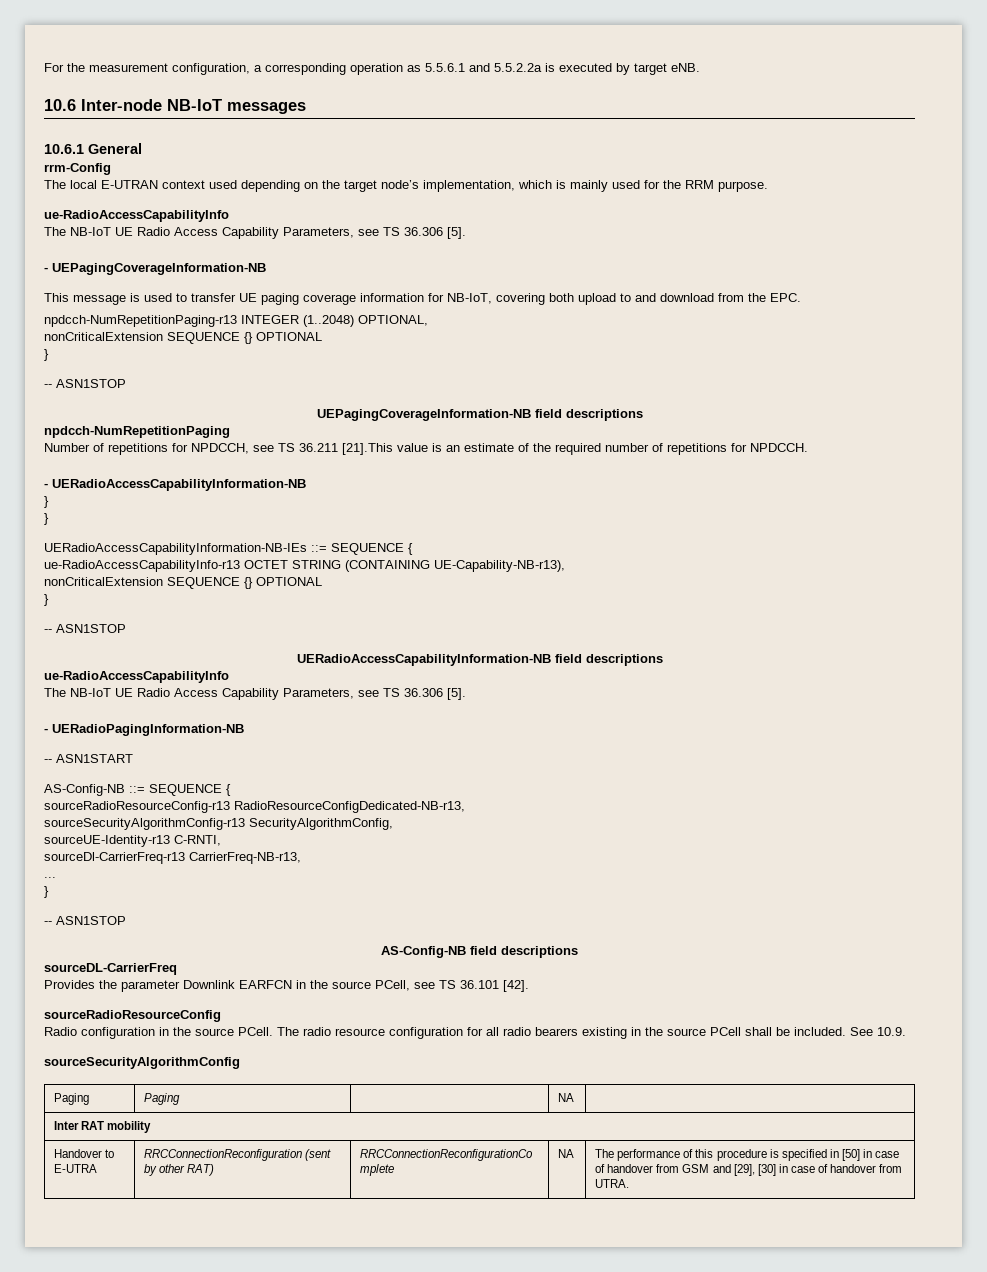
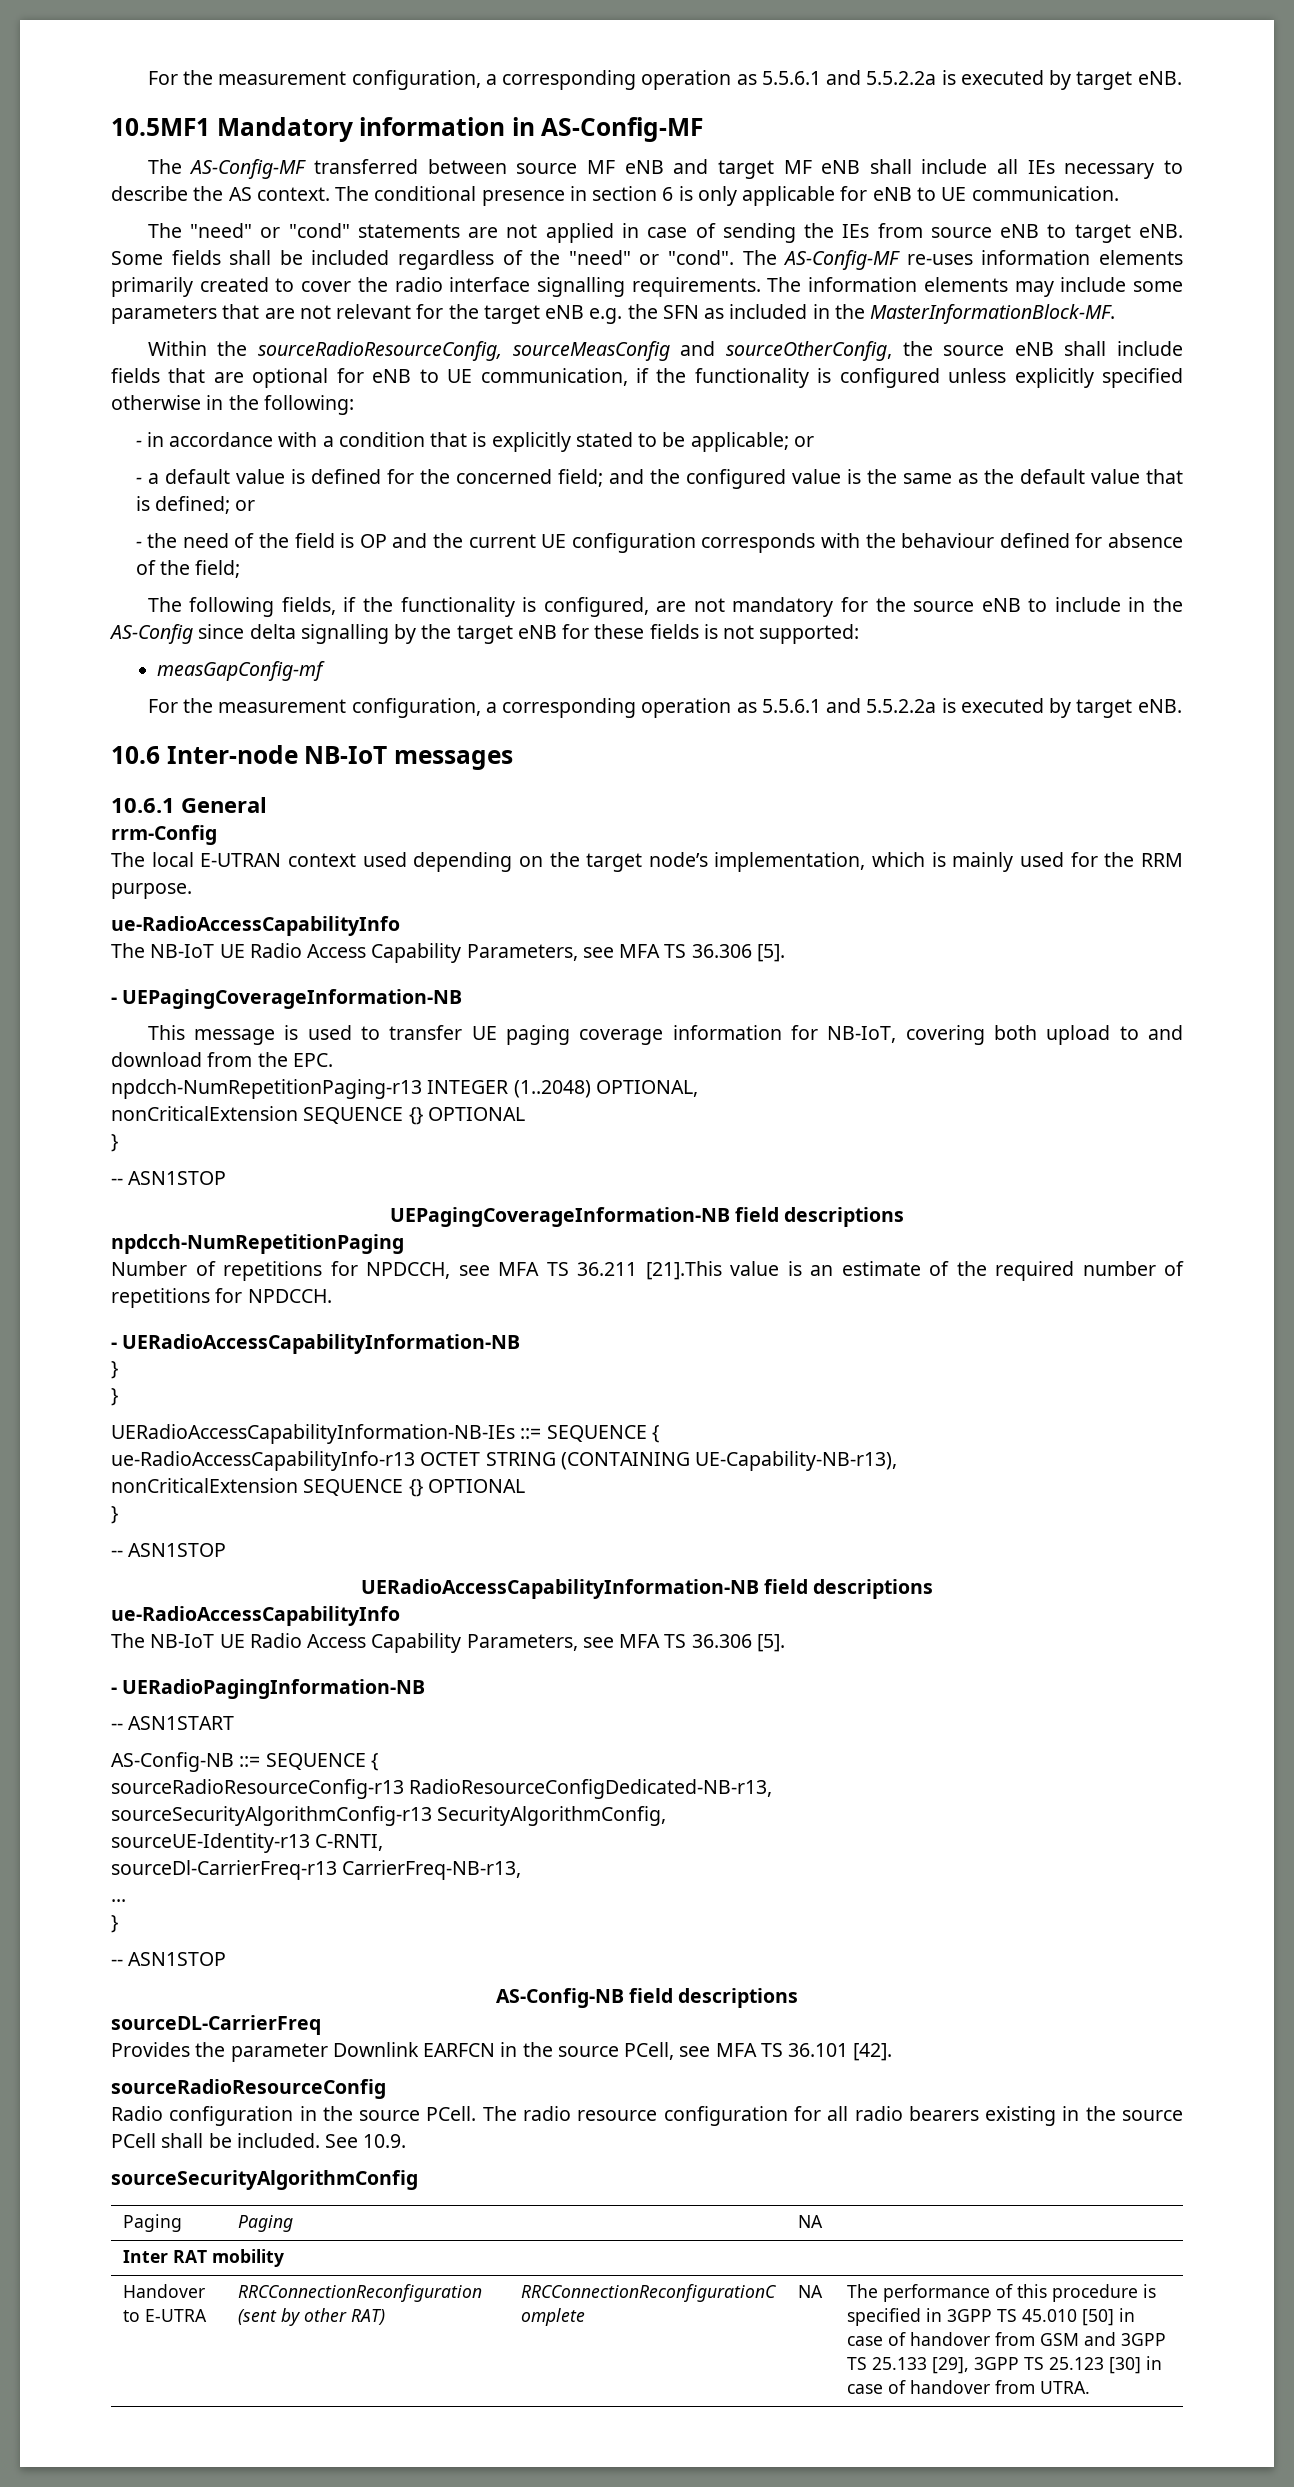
+ 10.5MF1 Mandatory information in AS-Config-MF
+ The AS-Config-MF transferred between source MF eNB and target MF eNB shall include all IEs necessary to describe the AS context. The conditional presence in section 6 is only applicable for eNB to UE communication.
+ The "need" or "cond" statements are not applied in case of sending the IEs from source eNB to target eNB. Some fields shall be included regardless of the "need" or "cond". The AS-Config-MF re-uses information elements primarily created to cover the radio interface signalling requirements. The information elements may include some parameters that are not relevant for the target eNB e.g. the SFN as included in the MasterInformationBlock-MF.
+ Within the sourceRadioResourceConfig, sourceMeasConfig and sourceOtherConfig, the source eNB shall include fields that are optional for eNB to UE communication, if the functionality is configured unless explicitly specified otherwise in the following:
+ - in accordance with a condition that is explicitly stated to be applicable; or
+ - a default value is defined for the concerned field; and the configured value is the same as the default value that is defined; or
+ - the need of the field is OP and the current UE configuration corresponds with the behaviour defined for absence of the field;
+ The following fields, if the functionality is configured, are not mandatory for the source eNB to include in the AS-Config since delta signalling by the target eNB for these fields is not supported:
+ measGapConfig-mf
+ For the measurement configuration, a corresponding operation as 5.5.6.1 and 5.5.2.2a is executed by target eNB.
  The local E-UTRAN context used depending on the target node’s implementation, which is mainly used for the RRM purpose.
  ue-RadioAccessCapabilityInfo
- The NB-IoT UE Radio Access Capability Parameters, see TS 36.306 [5].
+ The NB-IoT UE Radio Access Capability Parameters, see MFA TS 36.306 [5].
- Number of repetitions for NPDCCH, see TS 36.211 [21].This value is an estimate of the required number of repetitions for NPDCCH.
+ Number of repetitions for NPDCCH, see MFA TS 36.211 [21].This value is an estimate of the required number of repetitions for NPDCCH.
  UERadioAccessCapabilityInformation-NB field descriptions
  ue-RadioAccessCapabilityInfo
- The NB-IoT UE Radio Access Capability Parameters, see TS 36.306 [5].
+ The NB-IoT UE Radio Access Capability Parameters, see MFA TS 36.306 [5].
- Provides the parameter Downlink EARFCN in the source PCell, see TS 36.101 [42].
+ Provides the parameter Downlink EARFCN in the source PCell, see MFA TS 36.101 [42].
- The performance of this procedure is specified in [50] in case of handover from GSM and [29], [30] in case of handover from UTRA.
+ The performance of this procedure is specified in 3GPP TS 45.010 [50] in case of handover from GSM and 3GPP TS 25.133 [29], 3GPP TS 25.123 [30] in case of handover from UTRA.

